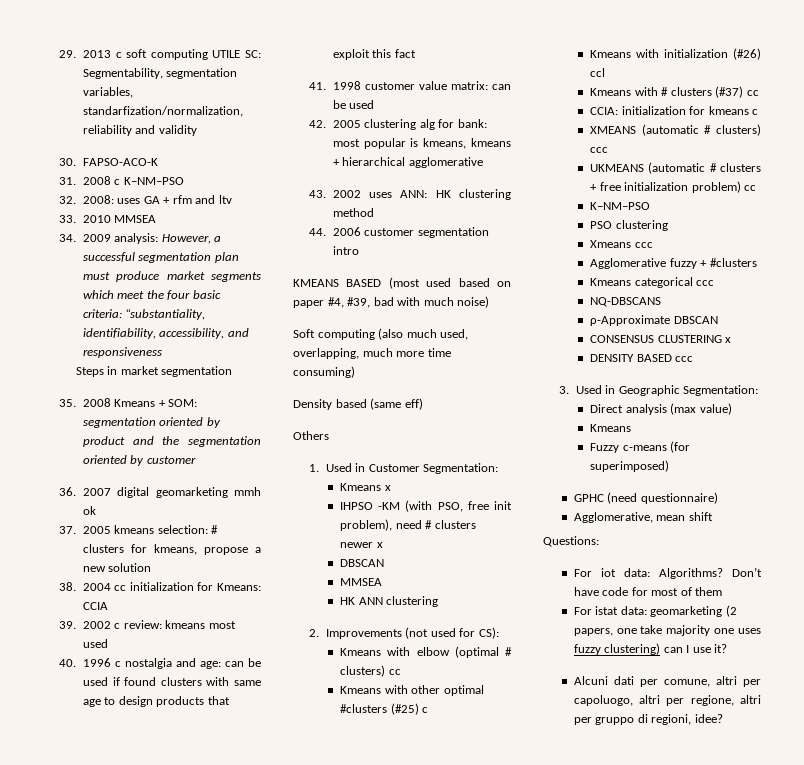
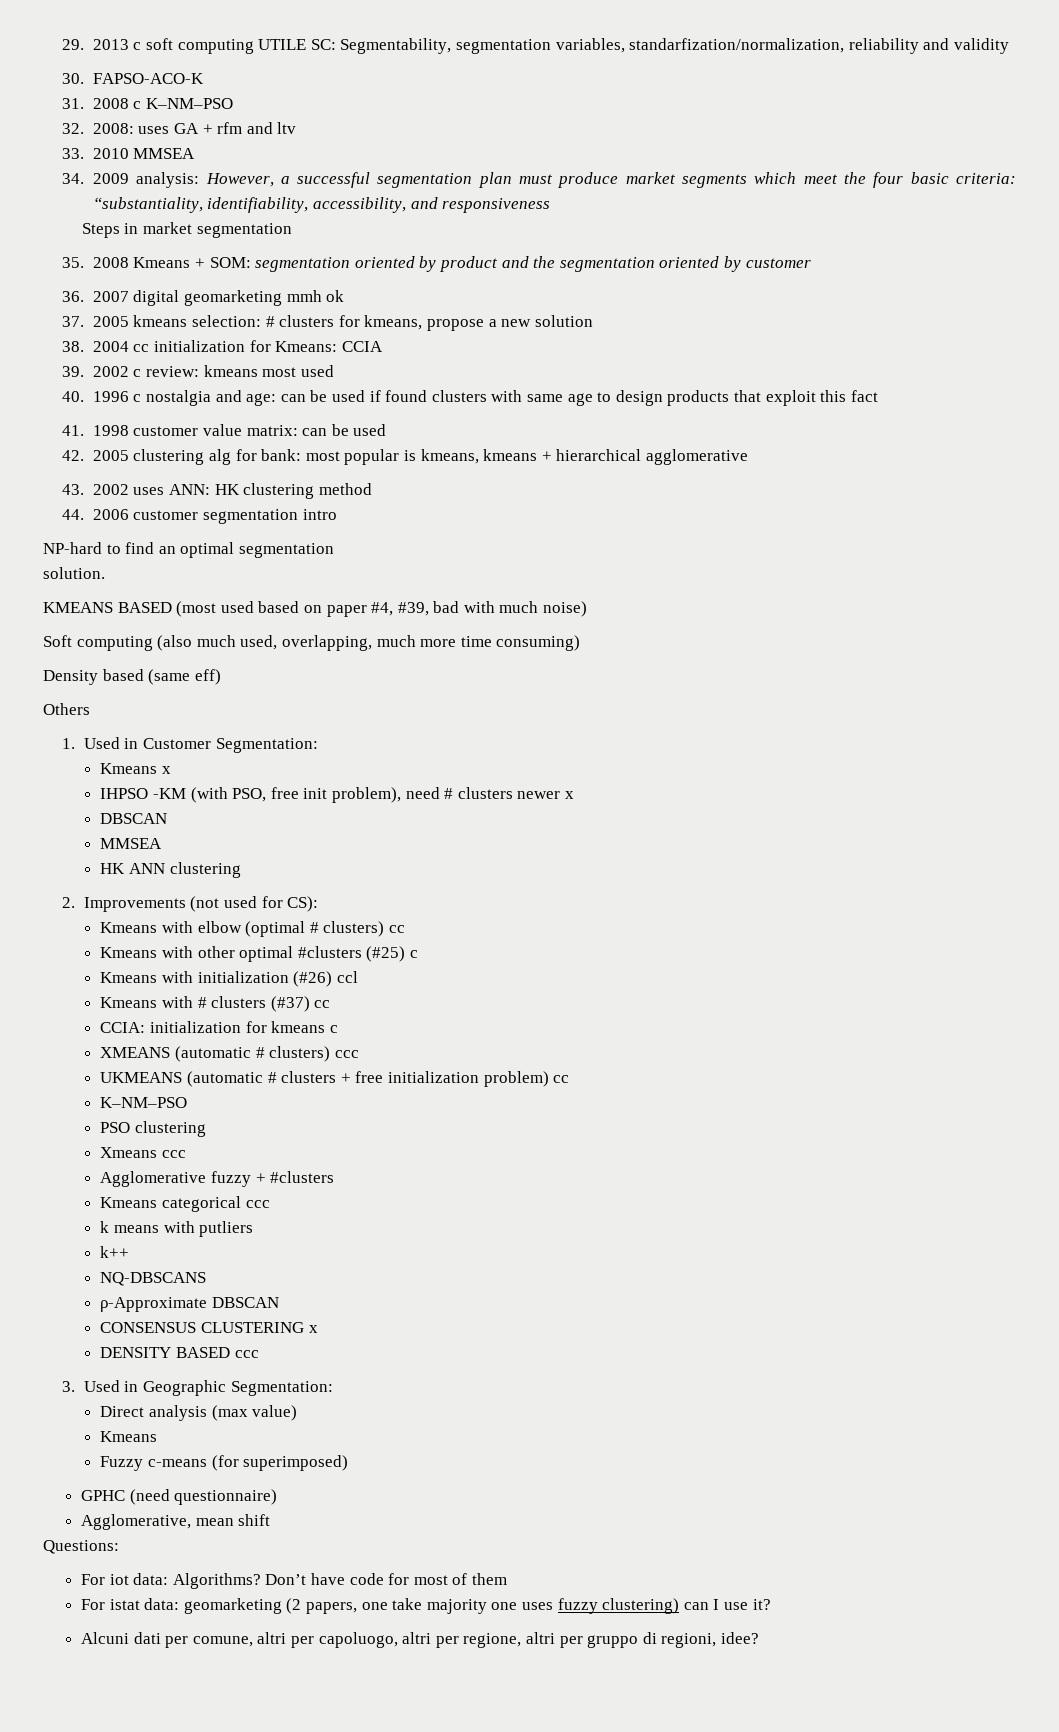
+ NP-hard to find an optimal segmentation
+ solution.
+ k means with putliers
+ k++

